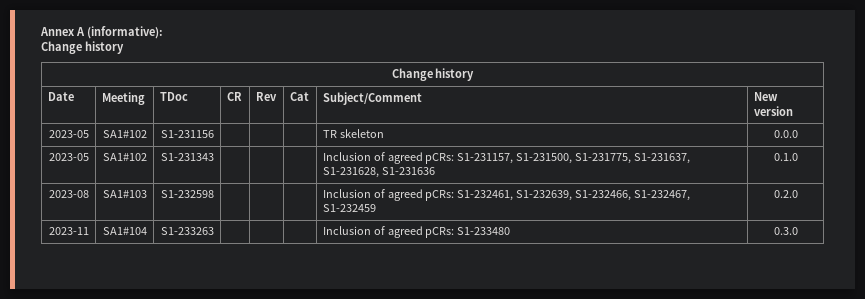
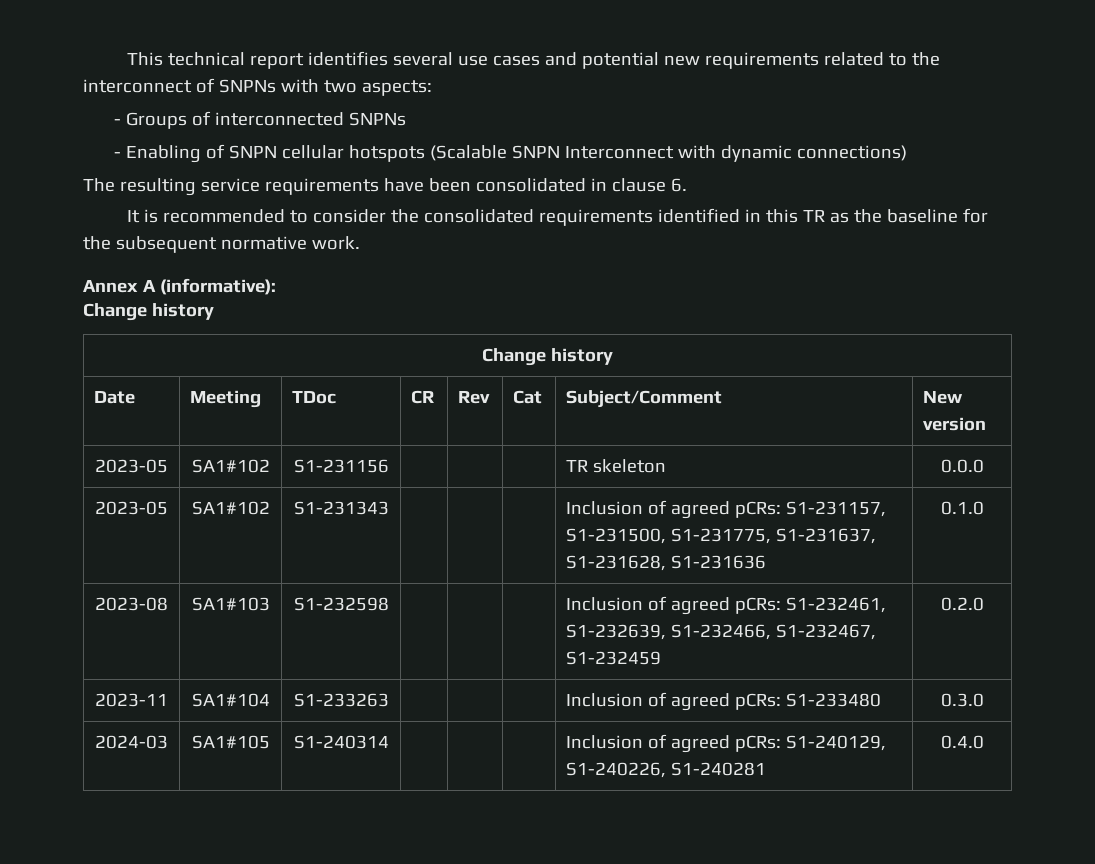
+ This technical report identifies several use cases and potential new requirements related to the interconnect of SNPNs with two aspects:
+ - Groups of interconnected SNPNs
+ - Enabling of SNPN cellular hotspots (Scalable SNPN Interconnect with dynamic connections)
+ The resulting service requirements have been consolidated in clause 6.
+ It is recommended to consider the consolidated requirements identified in this TR as the baseline for the subsequent normative work.
+ 2024-03 | SA1#105 | S1-240314 | | | | Inclusion of agreed pCRs: S1-240129, S1-240226, S1-240281 | 0.4.0

